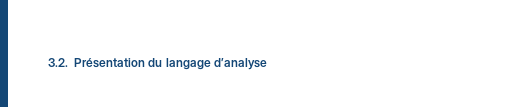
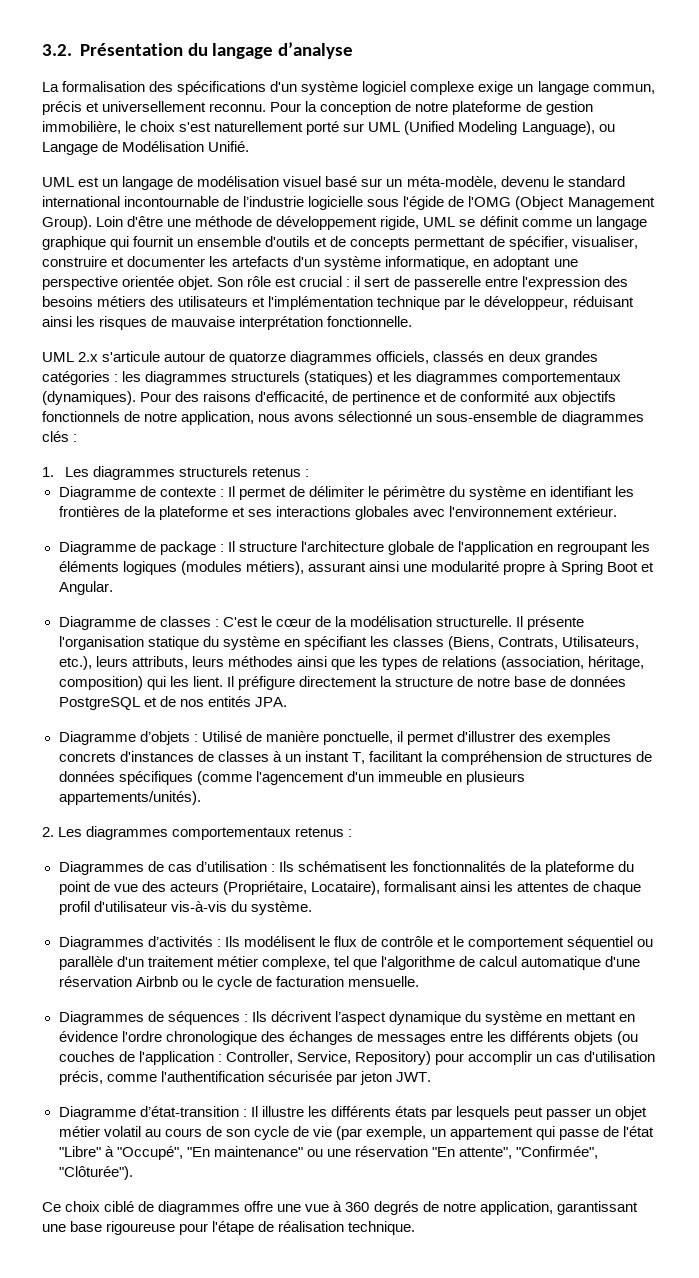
+ La formalisation des spécifications d'un système logiciel complexe exige un langage commun, précis et universellement reconnu. Pour la conception de notre plateforme de gestion immobilière, le choix s'est naturellement porté sur UML (Unified Modeling Language), ou Langage de Modélisation Unifié.
+ UML est un langage de modélisation visuel basé sur un méta-modèle, devenu le standard international incontournable de l’industrie logicielle sous l'égide de l'OMG (Object Management Group). Loin d'être une méthode de développement rigide, UML se définit comme un langage graphique qui fournit un ensemble d'outils et de concepts permettant de spécifier, visualiser, construire et documenter les artefacts d'un système informatique, en adoptant une perspective orientée objet. Son rôle est crucial : il sert de passerelle entre l'expression des besoins métiers des utilisateurs et l'implémentation technique par le développeur, réduisant ainsi les risques de mauvaise interprétation fonctionnelle.
+ UML 2.x s'articule autour de quatorze diagrammes officiels, classés en deux grandes catégories : les diagrammes structurels (statiques) et les diagrammes comportementaux (dynamiques). Pour des raisons d'efficacité, de pertinence et de conformité aux objectifs fonctionnels de notre application, nous avons sélectionné un sous-ensemble de diagrammes clés :
+ 1. Les diagrammes structurels retenus :
+ Diagramme de contexte : Il permet de délimiter le périmètre du système en identifiant les frontières de la plateforme et ses interactions globales avec l'environnement extérieur.
+ Diagramme de package : Il structure l'architecture globale de l'application en regroupant les éléments logiques (modules métiers), assurant ainsi une modularité propre à Spring Boot et Angular.
+ Diagramme de classes : C'est le cœur de la modélisation structurelle. Il présente l'organisation statique du système en spécifiant les classes (Biens, Contrats, Utilisateurs, etc.), leurs attributs, leurs méthodes ainsi que les types de relations (association, héritage, composition) qui les lient. Il préfigure directement la structure de notre base de données PostgreSQL et de nos entités JPA.
+ Diagramme d’objets : Utilisé de manière ponctuelle, il permet d'illustrer des exemples concrets d'instances de classes à un instant T, facilitant la compréhension de structures de données spécifiques (comme l'agencement d'un immeuble en plusieurs appartements/unités).
+ 2. Les diagrammes comportementaux retenus :
+ Diagrammes de cas d’utilisation : Ils schématisent les fonctionnalités de la plateforme du point de vue des acteurs (Propriétaire, Locataire), formalisant ainsi les attentes de chaque profil d'utilisateur vis-à-vis du système.
+ Diagrammes d’activités : Ils modélisent le flux de contrôle et le comportement séquentiel ou parallèle d'un traitement métier complexe, tel que l'algorithme de calcul automatique d'une réservation Airbnb ou le cycle de facturation mensuelle.
+ Diagrammes de séquences : Ils décrivent l’aspect dynamique du système en mettant en évidence l'ordre chronologique des échanges de messages entre les différents objets (ou couches de l'application : Controller, Service, Repository) pour accomplir un cas d'utilisation précis, comme l'authentification sécurisée par jeton JWT.
+ Diagramme d’état-transition : Il illustre les différents états par lesquels peut passer un objet métier volatil au cours de son cycle de vie (par exemple, un appartement qui passe de l'état "Libre" à "Occupé", "En maintenance" ou une réservation "En attente", "Confirmée", "Clôturée").
+ Ce choix ciblé de diagrammes offre une vue à 360 degrés de notre application, garantissant une base rigoureuse pour l'étape de réalisation technique.

